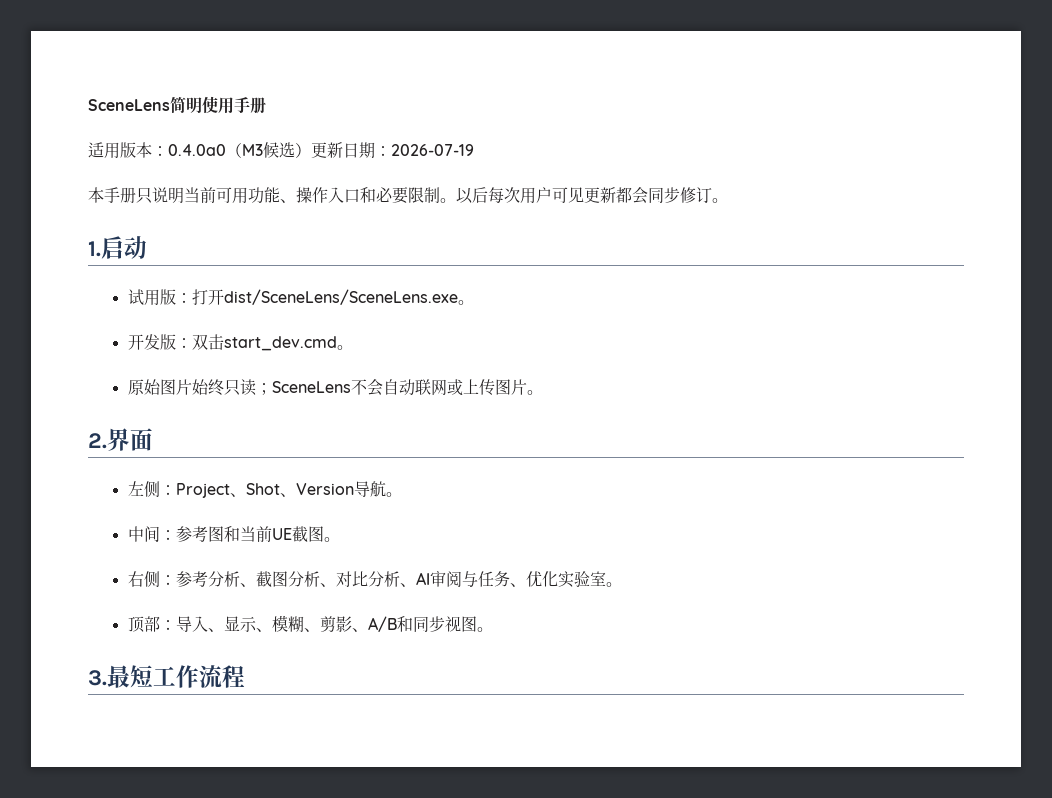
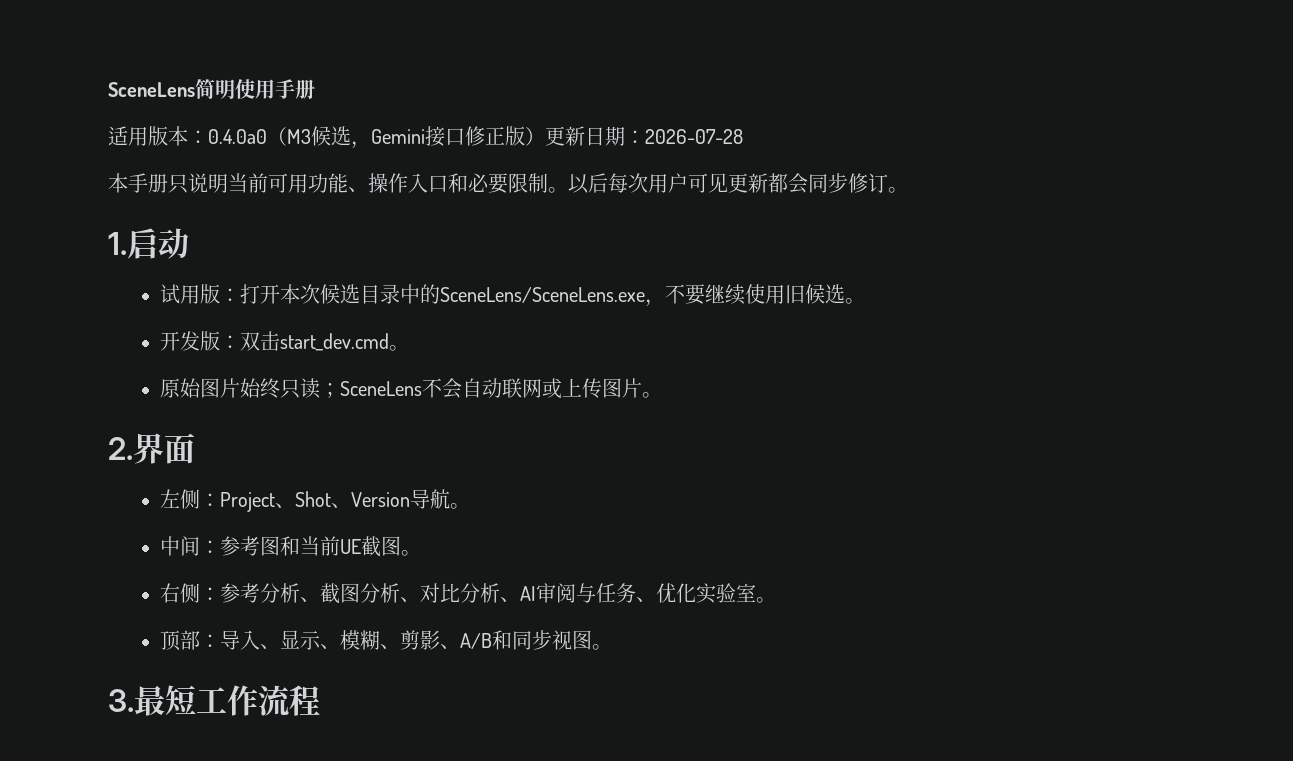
- 适用版本：0.4.0a0（M3候选）更新日期：2026-07-19
+ 适用版本：0.4.0a0（M3候选，Gemini接口修正版）更新日期：2026-07-28
- 试用版：打开dist/SceneLens/SceneLens.exe。
+ 试用版：打开本次候选目录中的SceneLens/SceneLens.exe，不要继续使用旧候选。

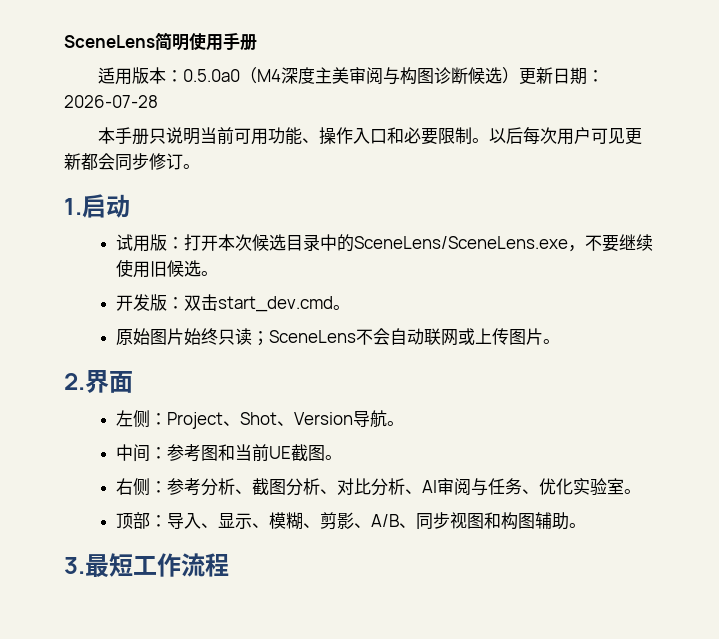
- 适用版本：0.4.0a0（M3候选，Gemini接口修正版）更新日期：2026-07-28
+ 适用版本：0.5.0a0（M4深度主美审阅与构图诊断候选）更新日期：2026-07-28
- 顶部：导入、显示、模糊、剪影、A/B和同步视图。
+ 顶部：导入、显示、模糊、剪影、A/B、同步视图和构图辅助。

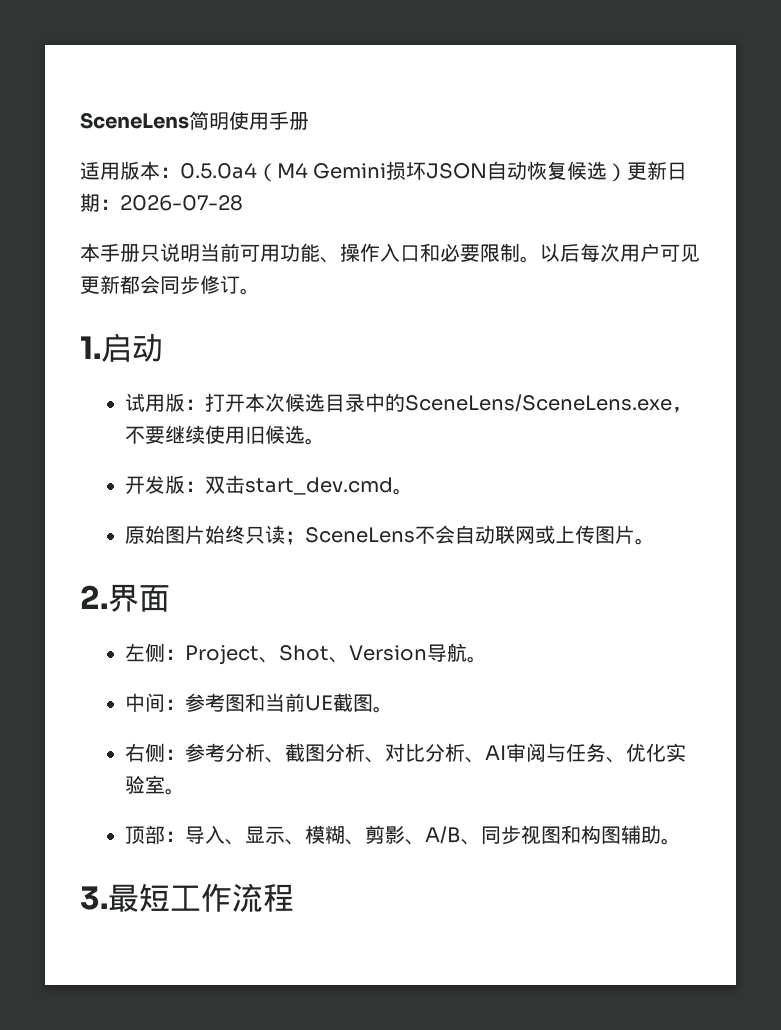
- 适用版本：0.5.0a0（M4深度主美审阅与构图诊断候选）更新日期：2026-07-28
+ 适用版本：0.5.0a4（M4 Gemini损坏JSON自动恢复候选）更新日期：2026-07-28

